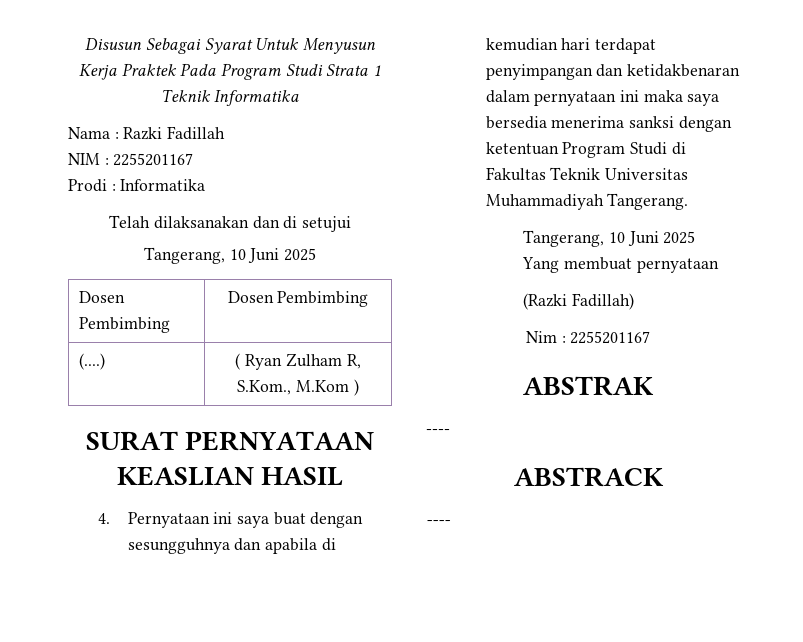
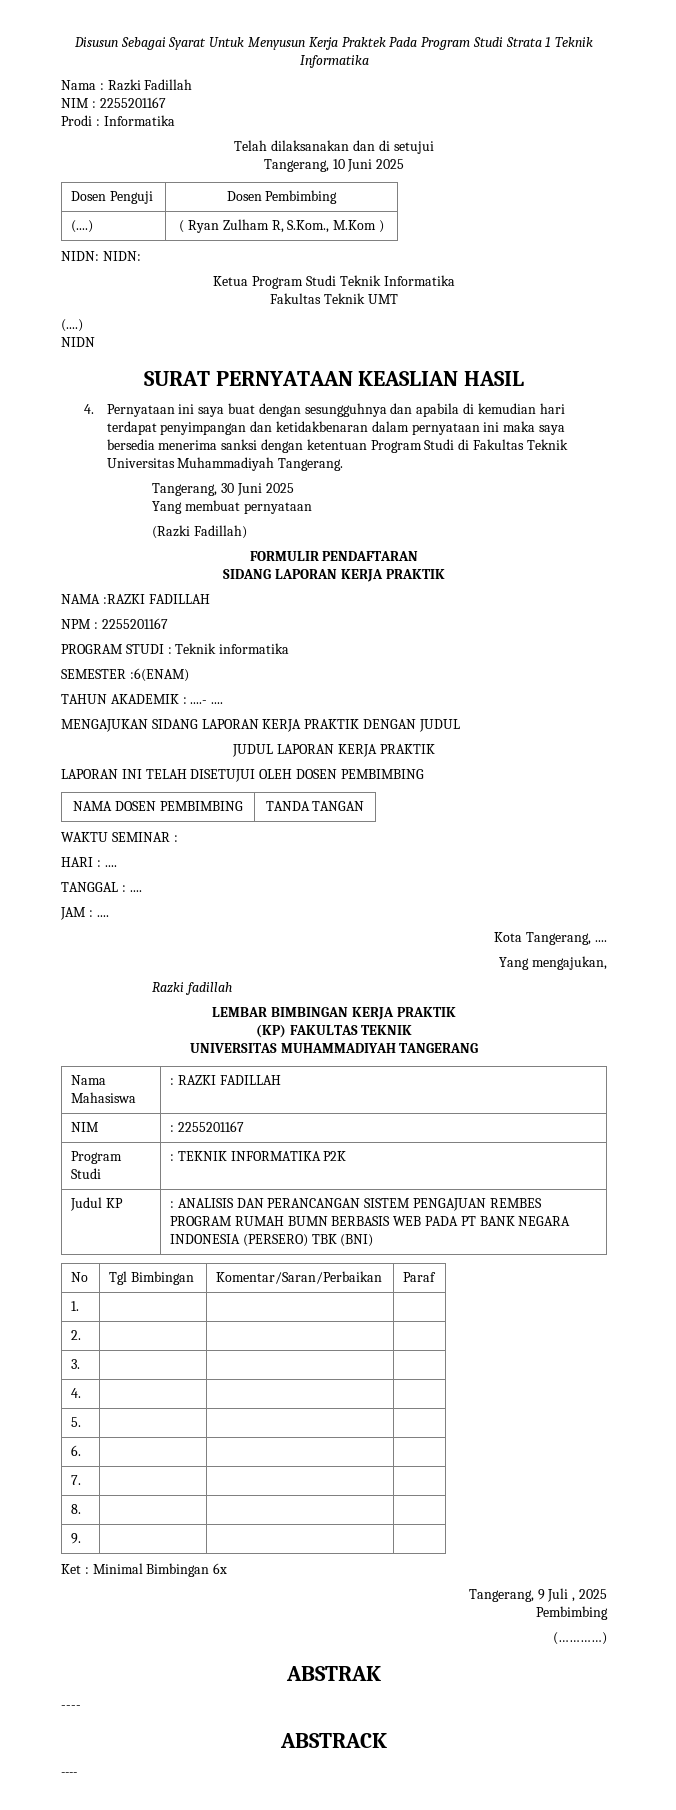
- Dosen Pembimbing | Dosen Pembimbing
+ Dosen Penguji | Dosen Pembimbing
+ NIDN: NIDN:
+ Ketua Program Studi Teknik Informatika
+ Fakultas Teknik UMT
+ (....)
+ NIDN
  4. Pernyataan ini saya buat dengan sesungguhnya dan apabila di kemudian hari terdapat penyimpangan dan ketidakbenaran dalam pernyataan ini maka saya bersedia menerima sanksi dengan ketentuan Program Studi di Fakultas Teknik Universitas Muhammadiyah Tangerang.
- Tangerang, 10 Juni 2025
+ Tangerang, 30 Juni 2025
- Nim : 2255201167
+ FORMULIR PENDAFTARAN
+ SIDANG LAPORAN KERJA PRAKTIK
+ NAMA :RAZKI FADILLAH
+ NPM : 2255201167
+ PROGRAM STUDI : Teknik informatika
+ SEMESTER :6(ENAM)
+ TAHUN AKADEMIK : ....- ....
+ MENGAJUKAN SIDANG LAPORAN KERJA PRAKTIK DENGAN JUDUL
+ JUDUL LAPORAN KERJA PRAKTIK
+ LAPORAN INI TELAH DISETUJUI OLEH DOSEN PEMBIMBING
+ NAMA DOSEN PEMBIMBING | TANDA TANGAN
+ WAKTU SEMINAR :
+ HARI : ....
+ TANGGAL : ....
+ JAM : ....
+ Kota Tangerang, ....
+ Yang mengajukan,
+ Razki fadillah
+ LEMBAR BIMBINGAN KERJA PRAKTIK
+ (KP) FAKULTAS TEKNIK
+ UNIVERSITAS MUHAMMADIYAH TANGERANG
+ Nama Mahasiswa | : RAZKI FADILLAH
+ NIM | : 2255201167
+ Program Studi | : TEKNIK INFORMATIKA P2K
+ Judul KP | : ANALISIS DAN PERANCANGAN SISTEM PENGAJUAN REMBES PROGRAM RUMAH BUMN BERBASIS WEB PADA PT BANK NEGARA INDONESIA (PERSERO) TBK (BNI)
+ No | Tgl Bimbingan | Komentar/Saran/Perbaikan | Paraf
+ 1. | | |
+ 2. | | |
+ 3. | | |
+ 4. | | |
+ 5. | | |
+ 6. | | |
+ 7. | | |
+ 8. | | |
+ 9. | | |
+ Ket : Minimal Bimbingan 6x
+ Tangerang, 9 Juli , 2025
+ Pembimbing
+ (…………)

